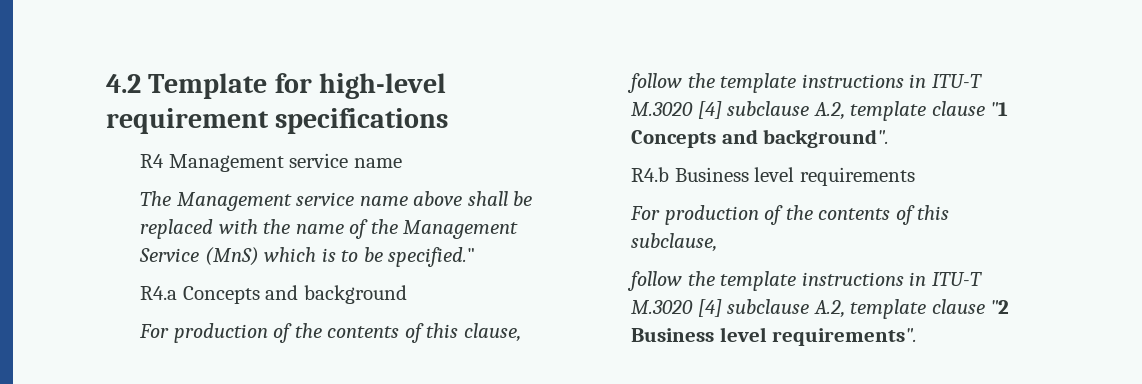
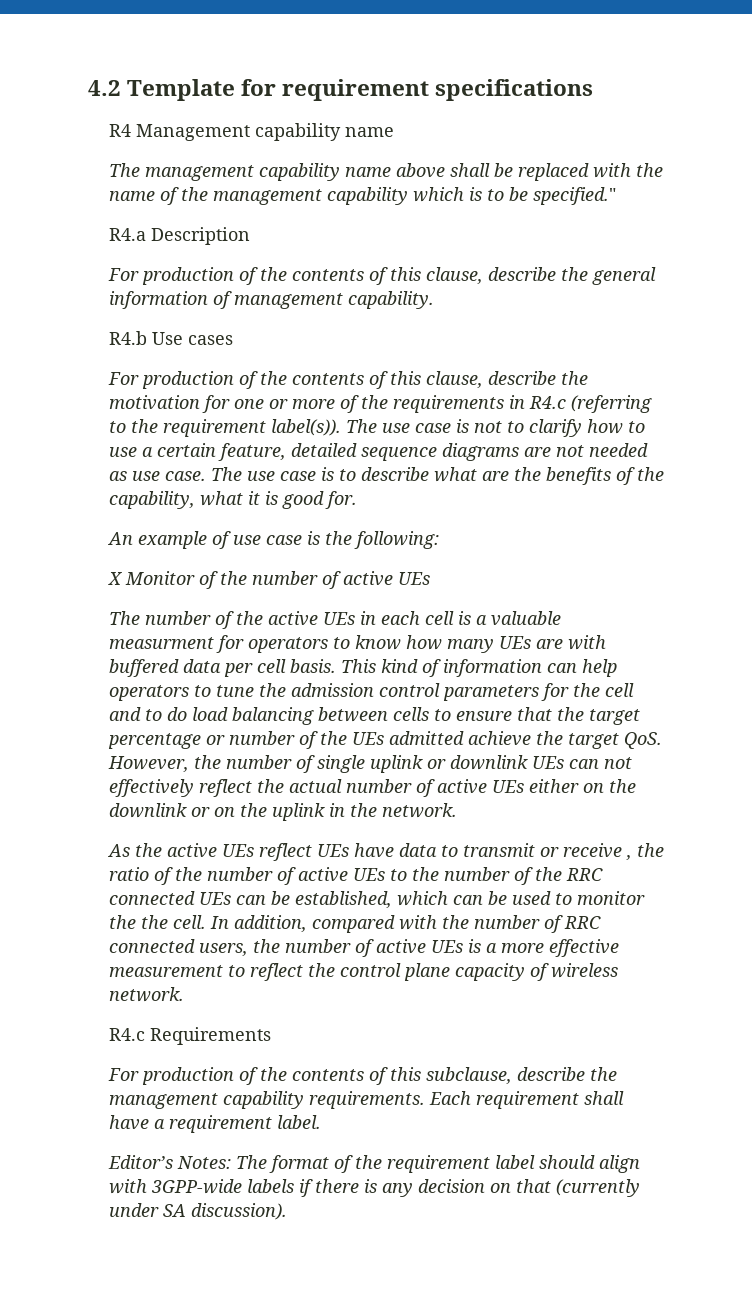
- 4.2 Template for high-level requirement specifications
+ 4.2 Template for requirement specifications
- R4 Management service name
+ R4 Management capability name
- The Management service name above shall be replaced with the name of the Management Service (MnS) which is to be specified."
+ The management capability name above shall be replaced with the name of the management capability which is to be specified."
- R4.a Concepts and background
- For production of the contents of this clause, follow the template instructions in ITU-T M.3020 [4] subclause A.2, template clause "1 Concepts and background".
- R4.b Business level requirements
+ R4.a Description
+ For production of the contents of this clause, describe the general information of management capability.
+ R4.b Use cases
+ For production of the contents of this clause, describe the motivation for one or more of the requirements in R4.c (referring to the requirement label(s)). The use case is not to clarify how to use a certain feature, detailed sequence diagrams are not needed as use case. The use case is to describe what are the benefits of the capability, what it is good for.
+ An example of use case is the following:
+ X Monitor of the number of active UEs
+ The number of the active UEs in each cell is a valuable measurment for operators to know how many UEs are with buffered data per cell basis. This kind of information can help operators to tune the admission control parameters for the cell and to do load balancing between cells to ensure that the target percentage or number of the UEs admitted achieve the target QoS. However, the number of single uplink or downlink UEs can not effectively reflect the actual number of active UEs either on the downlink or on the uplink in the network.
+ As the active UEs reflect UEs have data to transmit or receive , the ratio of the number of active UEs to the number of the RRC connected UEs can be established, which can be used to monitor the the cell. In addition, compared with the number of RRC connected users, the number of active UEs is a more effective measurement to reflect the control plane capacity of wireless network.
+ R4.c Requirements
- For production of the contents of this subclause,
- follow the template instructions in ITU-T M.3020 [4] subclause A.2, template clause "2 Business level requirements".
+ For production of the contents of this subclause, describe the management capability requirements. Each requirement shall have a requirement label.
+ Editor’s Notes: The format of the requirement label should align with 3GPP-wide labels if there is any decision on that (currently under SA discussion).

